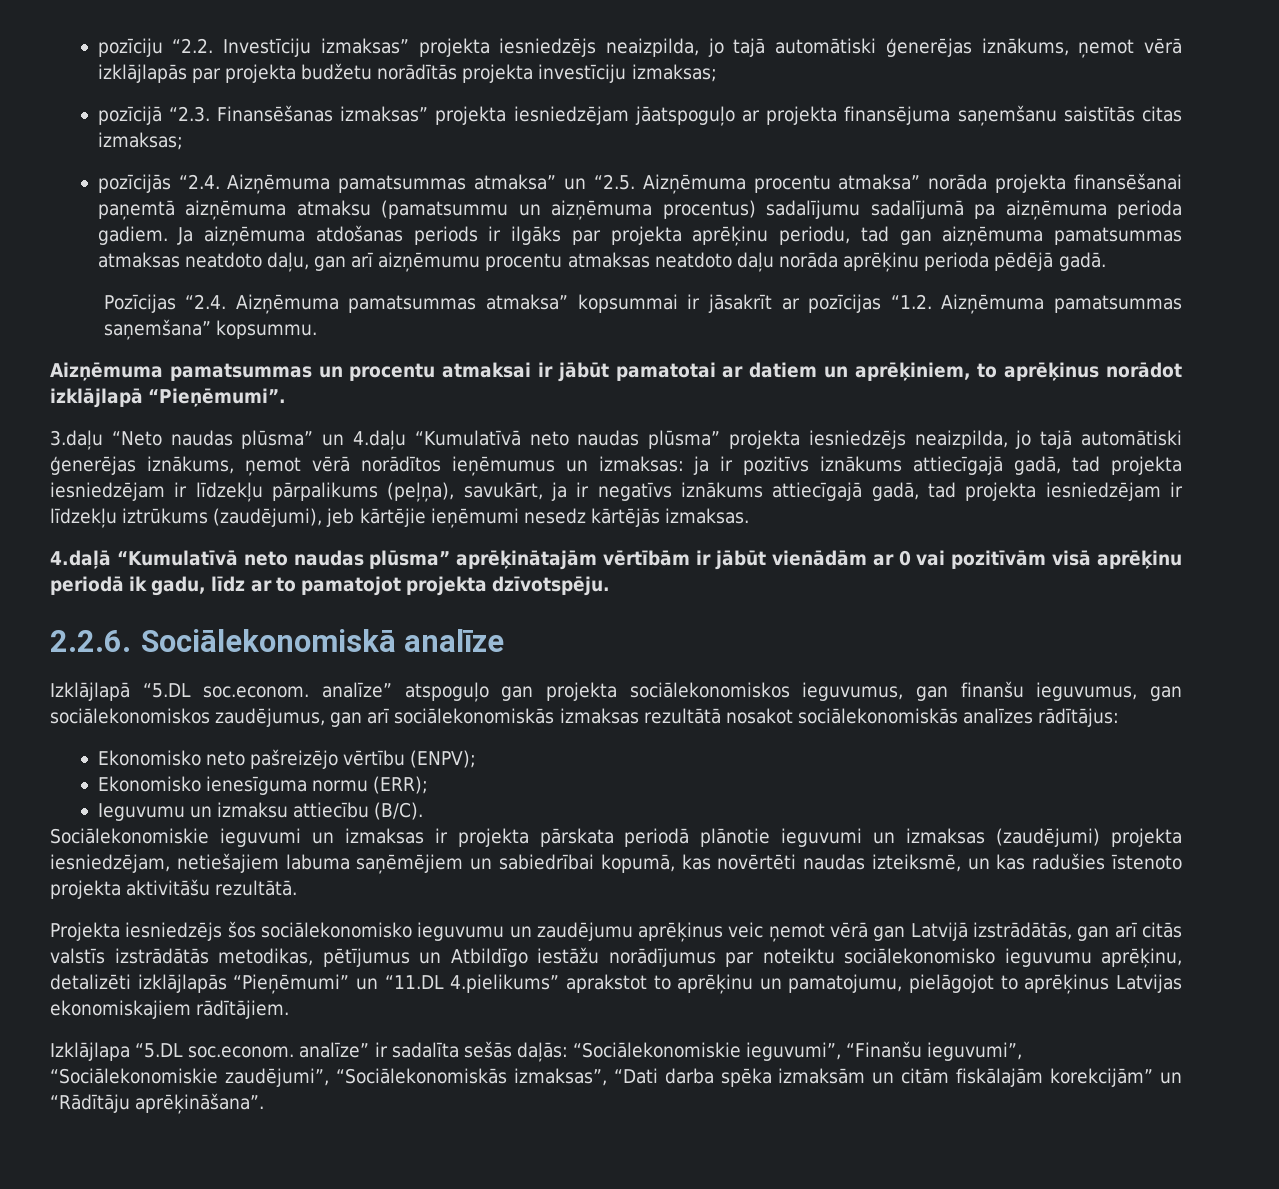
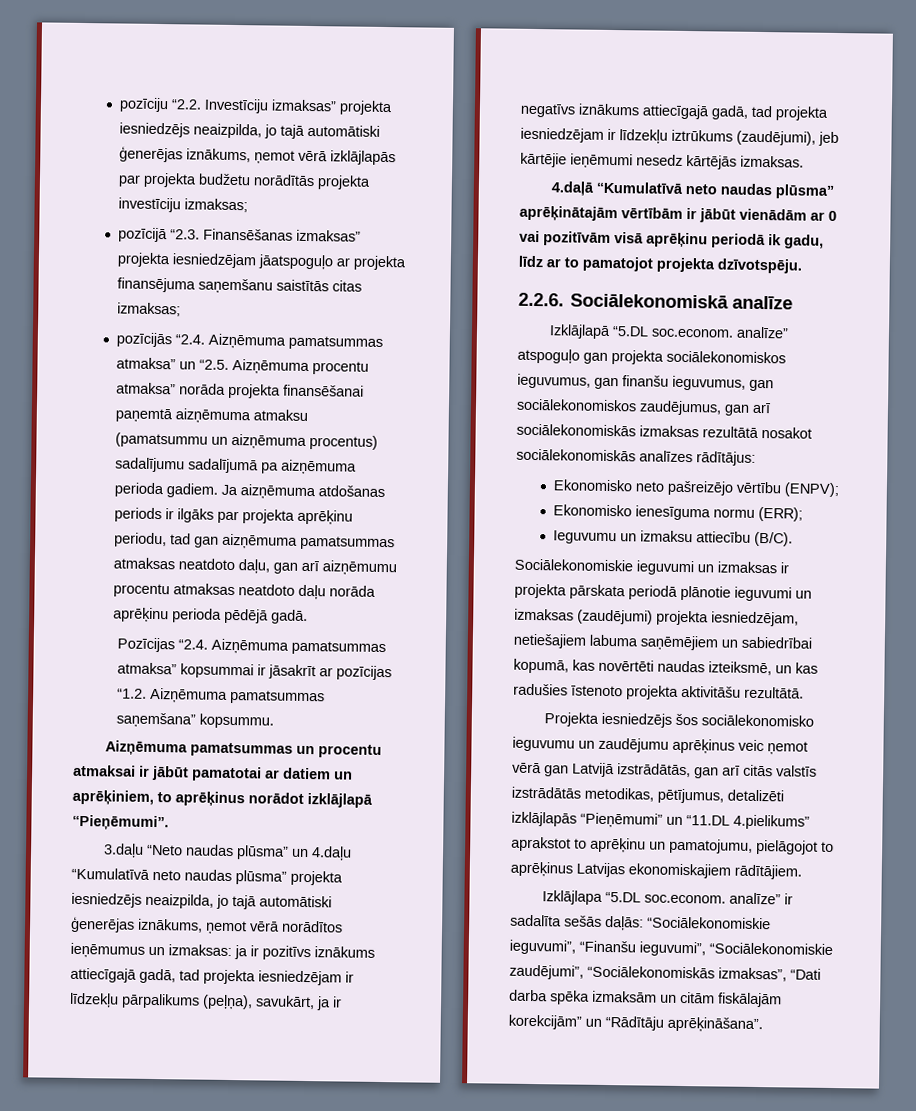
- Projekta iesniedzējs šos sociālekonomisko ieguvumu un zaudējumu aprēķinus veic ņemot vērā gan Latvijā izstrādātās, gan arī citās valstīs izstrādātās metodikas, pētījumus un Atbildīgo iestāžu norādījumus par noteiktu sociālekonomisko ieguvumu aprēķinu, detalizēti izklājlapās “Pieņēmumi” un “11.DL 4.pielikums” aprakstot to aprēķinu un pamatojumu, pielāgojot to aprēķinus Latvijas ekonomiskajiem rādītājiem.
+ Projekta iesniedzējs šos sociālekonomisko ieguvumu un zaudējumu aprēķinus veic ņemot vērā gan Latvijā izstrādātās, gan arī citās valstīs izstrādātās metodikas, pētījumus, detalizēti izklājlapās “Pieņēmumi” un “11.DL 4.pielikums” aprakstot to aprēķinu un pamatojumu, pielāgojot to aprēķinus Latvijas ekonomiskajiem rādītājiem.

